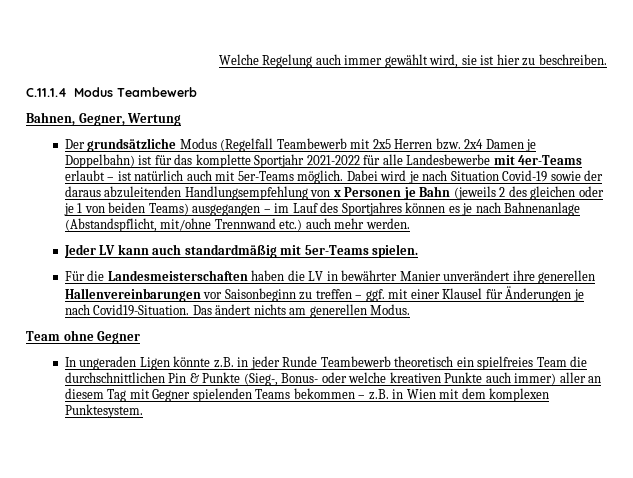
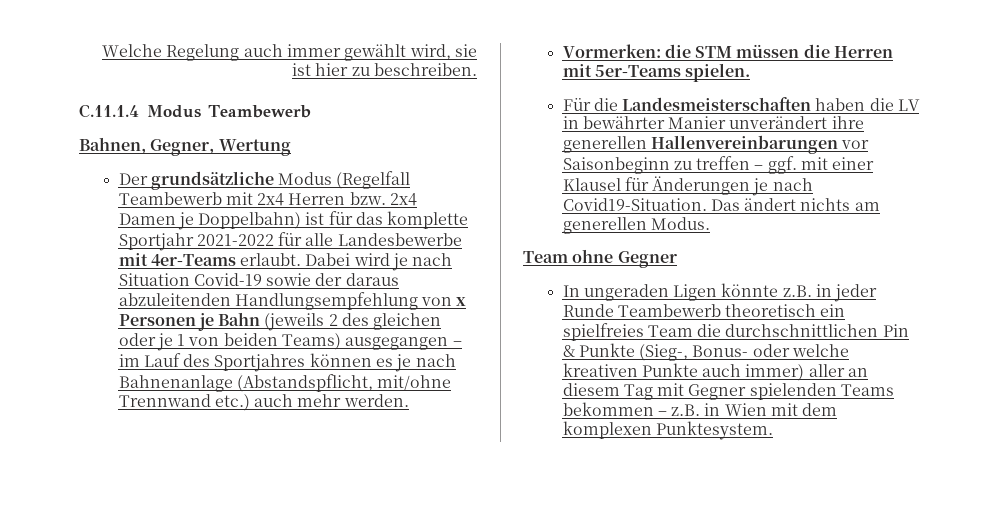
- Der grundsätzliche Modus (Regelfall Teambewerb mit 2x5 Herren bzw. 2x4 Damen je Doppelbahn) ist für das komplette Sportjahr 2021-2022 für alle Landesbewerbe mit 4er-Teams erlaubt – ist natürlich auch mit 5er-Teams möglich.
+ Der grundsätzliche Modus (Regelfall Teambewerb mit 2x4 Herren bzw. 2x4 Damen je Doppelbahn) ist für das komplette Sportjahr 2021-2022 für alle Landesbewerbe mit 4er-Teams erlaubt.
- Jeder LV kann auch standardmäßig mit 5er-Teams spielen.
+ Vormerken: die STM müssen die Herren mit 5er-Teams spielen.

